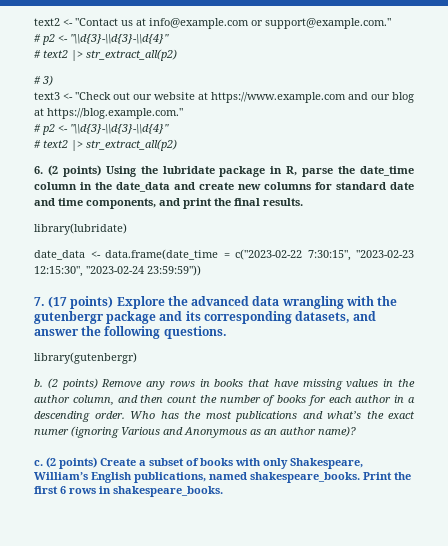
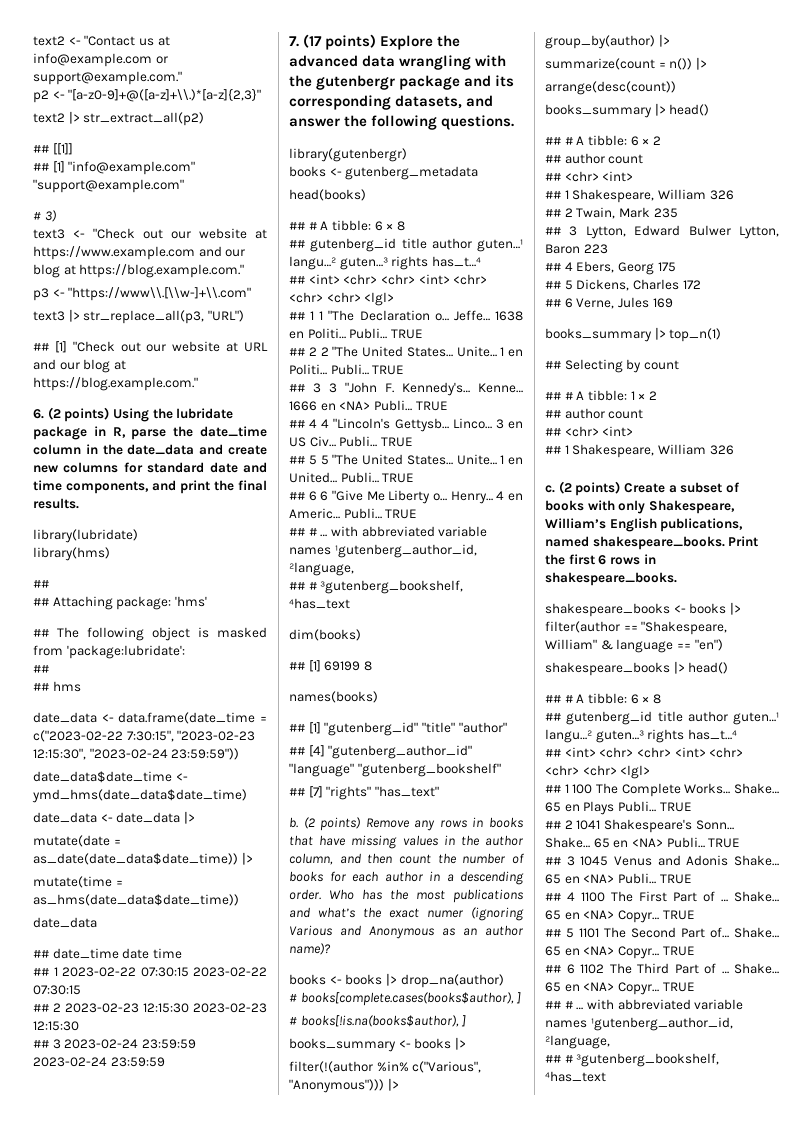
  text2 <- "Contact us at info@example.com or support@example.com."
- # p2 <- "\\d{3}-\\d{3}-\\d{4}"
- # text2 |> str_extract_all(p2)
+ p2 <- "[a-z0-9]+@([a-z]+\\.)*[a-z]{2,3}"
+ text2 |> str_extract_all(p2)
+ ## [[1]]
+ ## [1] "info@example.com" "support@example.com"
  text3 <- "Check out our website at https://www.example.com and our blog at https://blog.example.com."
- # p2 <- "\\d{3}-\\d{3}-\\d{4}"
- # text2 |> str_extract_all(p2)
+ p3 <- "https://www\\.[\\w-]+\\.com"
+ text3 |> str_replace_all(p3, "URL")
+ ## [1] "Check out our website at URL and our blog at https://blog.example.com."
+ library(hms)
+ ##
+ ## Attaching package: 'hms'
+ ## The following object is masked from 'package:lubridate':
+ ##
+ ## hms
+ date_data$date_time <- ymd_hms(date_data$date_time)
+ date_data <- date_data |>
+ mutate(date = as_date(date_data$date_time)) |>
+ mutate(time = as_hms(date_data$date_time))
+ date_data
+ ## date_time date time
+ ## 1 2023-02-22 07:30:15 2023-02-22 07:30:15
+ ## 2 2023-02-23 12:15:30 2023-02-23 12:15:30
+ ## 3 2023-02-24 23:59:59 2023-02-24 23:59:59
+ books <- gutenberg_metadata
+ head(books)
+ ## # A tibble: 6 × 8
+ ## gutenberg_id title author guten…¹ langu…² guten…³ rights has_t…⁴
+ ## <int> <chr> <chr> <int> <chr> <chr> <chr> <lgl>
+ ## 1 1 "The Declaration o… Jeffe… 1638 en Politi… Publi… TRUE
+ ## 2 2 "The United States… Unite… 1 en Politi… Publi… TRUE
+ ## 3 3 "John F. Kennedy's… Kenne… 1666 en <NA> Publi… TRUE
+ ## 4 4 "Lincoln's Gettysb… Linco… 3 en US Civ… Publi… TRUE
+ ## 5 5 "The United States… Unite… 1 en United… Publi… TRUE
+ ## 6 6 "Give Me Liberty o… Henry… 4 en Americ… Publi… TRUE
+ ## # … with abbreviated variable names ¹gutenberg_author_id, ²language,
+ ## # ³gutenberg_bookshelf, ⁴has_text
+ dim(books)
+ ## [1] 69199 8
+ names(books)
+ ## [1] "gutenberg_id" "title" "author"
+ ## [4] "gutenberg_author_id" "language" "gutenberg_bookshelf"
+ ## [7] "rights" "has_text"
+ books <- books |> drop_na(author)
+ # books[complete.cases(books$author), ]
+ # books[!is.na(books$author), ]
+ books_summary <- books |>
+ filter(!(author %in% c("Various", "Anonymous"))) |>
+ group_by(author) |>
+ summarize(count = n()) |>
+ arrange(desc(count))
+ books_summary |> head()
+ ## # A tibble: 6 × 2
+ ## author count
+ ## <chr> <int>
+ ## 1 Shakespeare, William 326
+ ## 2 Twain, Mark 235
+ ## 3 Lytton, Edward Bulwer Lytton, Baron 223
+ ## 4 Ebers, Georg 175
+ ## 5 Dickens, Charles 172
+ ## 6 Verne, Jules 169
+ books_summary |> top_n(1)
+ ## Selecting by count
+ ## # A tibble: 1 × 2
+ ## author count
+ ## <chr> <int>
+ ## 1 Shakespeare, William 326
+ shakespeare_books <- books |> filter(author == "Shakespeare, William" & language == "en")
+ shakespeare_books |> head()
+ ## # A tibble: 6 × 8
+ ## gutenberg_id title author guten…¹ langu…² guten…³ rights has_t…⁴
+ ## <int> <chr> <chr> <int> <chr> <chr> <chr> <lgl>
+ ## 1 100 The Complete Works… Shake… 65 en Plays Publi… TRUE
+ ## 2 1041 Shakespeare's Sonn… Shake… 65 en <NA> Publi… TRUE
+ ## 3 1045 Venus and Adonis Shake… 65 en <NA> Publi… TRUE
+ ## 4 1100 The First Part of … Shake… 65 en <NA> Copyr… TRUE
+ ## 5 1101 The Second Part of… Shake… 65 en <NA> Copyr… TRUE
+ ## 6 1102 The Third Part of … Shake… 65 en <NA> Copyr… TRUE
+ ## # … with abbreviated variable names ¹gutenberg_author_id, ²language,
+ ## # ³gutenberg_bookshelf, ⁴has_text

